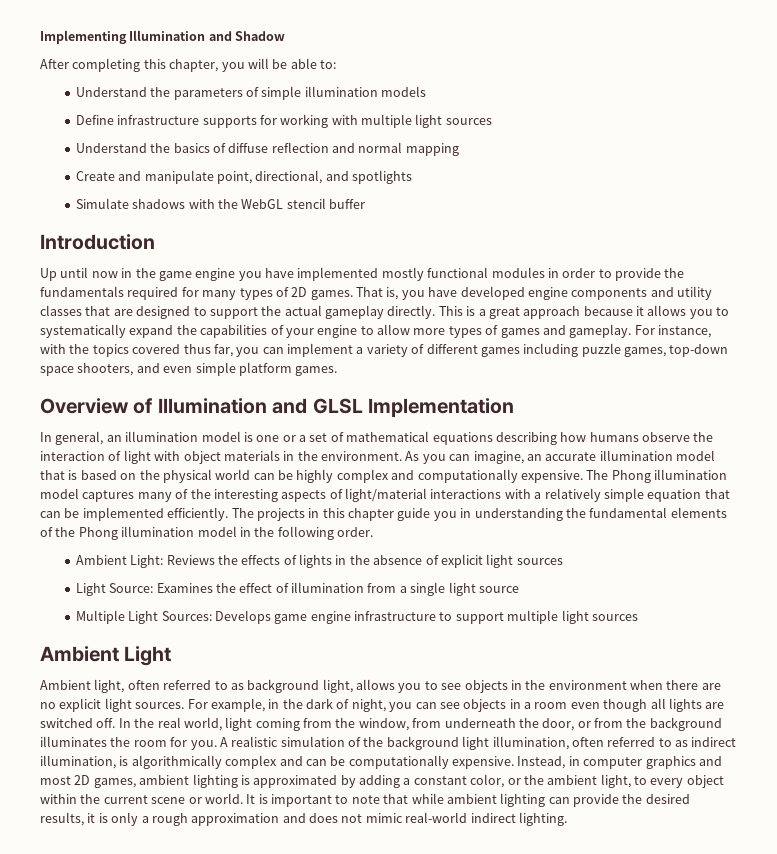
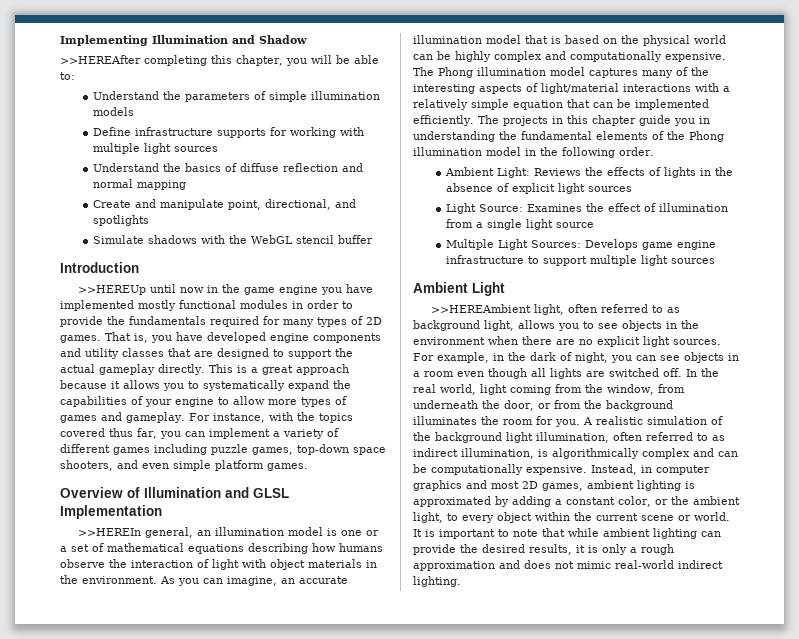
- After completing this chapter, you will be able to:
+ >>HEREAfter completing this chapter, you will be able to:
- Up until now in the game engine you have implemented mostly functional modules in order to provide the fundamentals required for many types of 2D games.
+ >>HEREUp until now in the game engine you have implemented mostly functional modules in order to provide the fundamentals required for many types of 2D games.
- In general, an illumination model is one or a set of mathematical equations describing how humans observe the interaction of light with object materials in the environment.
+ >>HEREIn general, an illumination model is one or a set of mathematical equations describing how humans observe the interaction of light with object materials in the environment.
- Ambient light, often referred to as background light, allows you to see objects in the environment when there are no explicit light sources.
+ >>HEREAmbient light, often referred to as background light, allows you to see objects in the environment when there are no explicit light sources.

